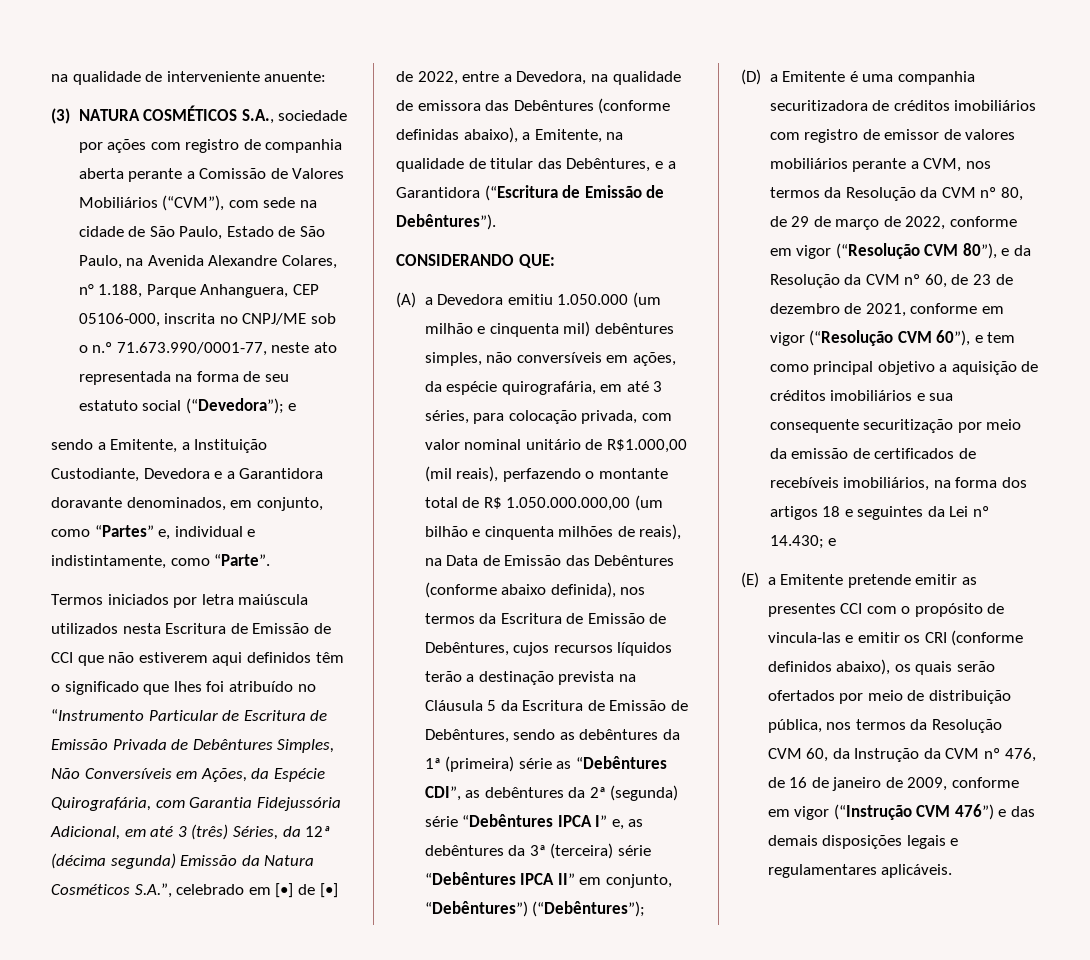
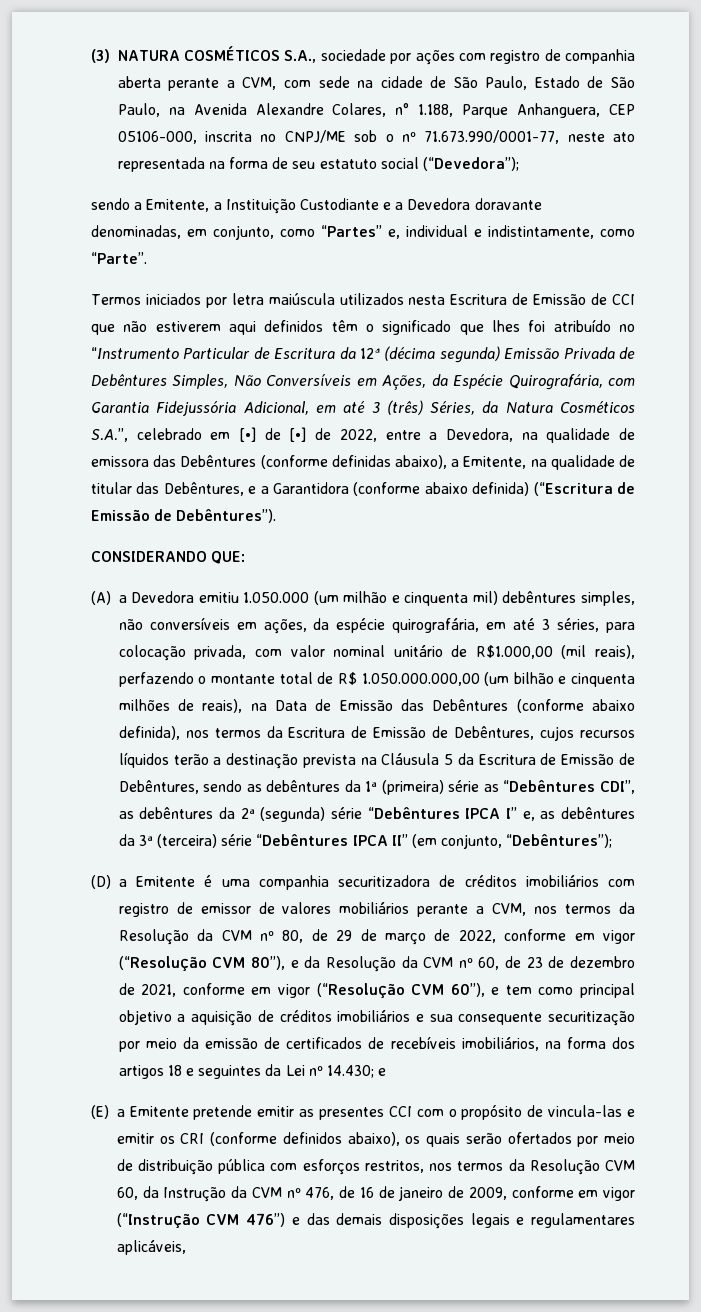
- na qualidade de interveniente anuente:
- (3) NATURA COSMÉTICOS S.A., sociedade por ações com registro de companhia aberta perante a Comissão de Valores Mobiliários (“CVM”), com sede na cidade de São Paulo, Estado de São Paulo, na Avenida Alexandre Colares, n° 1.188, Parque Anhanguera, CEP 05106-000, inscrita no CNPJ/ME sob o n.º 71.673.990/0001-77, neste ato representada na forma de seu estatuto social (“Devedora”); e
+ (3) NATURA COSMÉTICOS S.A., sociedade por ações com registro de companhia aberta perante a CVM, com sede na cidade de São Paulo, Estado de São Paulo, na Avenida Alexandre Colares, n° 1.188, Parque Anhanguera, CEP 05106-000, inscrita no CNPJ/ME sob o nº 71.673.990/0001-77, neste ato representada na forma de seu estatuto social (“Devedora”);
- sendo a Emitente, a Instituição Custodiante, Devedora e a Garantidora doravante denominados, em conjunto, como “Partes” e, individual e indistintamente, como “Parte”.
+ sendo a Emitente, a Instituição Custodiante e a Devedora doravante denominadas, em conjunto, como “Partes” e, individual e indistintamente, como “Parte”.
- Termos iniciados por letra maiúscula utilizados nesta Escritura de Emissão de CCI que não estiverem aqui definidos têm o significado que lhes foi atribuído no “Instrumento Particular de Escritura de Emissão Privada de Debêntures Simples, Não Conversíveis em Ações, da Espécie Quirografária, com Garantia Fidejussória Adicional, em até 3 (três) Séries, da 12ª (décima segunda) Emissão da Natura Cosméticos S.A.”, celebrado em [•] de [•] de 2022, entre a Devedora, na qualidade de emissora das Debêntures (conforme definidas abaixo), a Emitente, na qualidade de titular das Debêntures, e a Garantidora (“Escritura de Emissão de Debêntures”).
+ Termos iniciados por letra maiúscula utilizados nesta Escritura de Emissão de CCI que não estiverem aqui definidos têm o significado que lhes foi atribuído no “Instrumento Particular de Escritura da 12ª (décima segunda) Emissão Privada de Debêntures Simples, Não Conversíveis em Ações, da Espécie Quirografária, com Garantia Fidejussória Adicional, em até 3 (três) Séries, da Natura Cosméticos S.A.”, celebrado em [•] de [•] de 2022, entre a Devedora, na qualidade de emissora das Debêntures (conforme definidas abaixo), a Emitente, na qualidade de titular das Debêntures, e a Garantidora (conforme abaixo definida) (“Escritura de Emissão de Debêntures”).
- (A) a Devedora emitiu 1.050.000 (um milhão e cinquenta mil) debêntures simples, não conversíveis em ações, da espécie quirografária, em até 3 séries, para colocação privada, com valor nominal unitário de R$1.000,00 (mil reais), perfazendo o montante total de R$ 1.050.000.000,00 (um bilhão e cinquenta milhões de reais), na Data de Emissão das Debêntures (conforme abaixo definida), nos termos da Escritura de Emissão de Debêntures, cujos recursos líquidos terão a destinação prevista na Cláusula 5 da Escritura de Emissão de Debêntures, sendo as debêntures da 1ª (primeira) série as “Debêntures CDI”, as debêntures da 2ª (segunda) série “Debêntures IPCA I” e, as debêntures da 3ª (terceira) série “Debêntures IPCA II” em conjunto, “Debêntures”) (“Debêntures”);
+ (A) a Devedora emitiu 1.050.000 (um milhão e cinquenta mil) debêntures simples, não conversíveis em ações, da espécie quirografária, em até 3 séries, para colocação privada, com valor nominal unitário de R$1.000,00 (mil reais), perfazendo o montante total de R$ 1.050.000.000,00 (um bilhão e cinquenta milhões de reais), na Data de Emissão das Debêntures (conforme abaixo definida), nos termos da Escritura de Emissão de Debêntures, cujos recursos líquidos terão a destinação prevista na Cláusula 5 da Escritura de Emissão de Debêntures, sendo as debêntures da 1ª (primeira) série as “Debêntures CDI”, as debêntures da 2ª (segunda) série “Debêntures IPCA I” e, as debêntures da 3ª (terceira) série “Debêntures IPCA II” (em conjunto, “Debêntures”);
- (E) a Emitente pretende emitir as presentes CCI com o propósito de vincula-las e emitir os CRI (conforme definidos abaixo), os quais serão ofertados por meio de distribuição pública, nos termos da Resolução CVM 60, da Instrução da CVM nº 476, de 16 de janeiro de 2009, conforme em vigor (“Instrução CVM 476”) e das demais disposições legais e regulamentares aplicáveis.
+ (E) a Emitente pretende emitir as presentes CCI com o propósito de vincula-las e emitir os CRI (conforme definidos abaixo), os quais serão ofertados por meio de distribuição pública com esforços restritos, nos termos da Resolução CVM 60, da Instrução da CVM nº 476, de 16 de janeiro de 2009, conforme em vigor (“Instrução CVM 476”) e das demais disposições legais e regulamentares aplicáveis,

